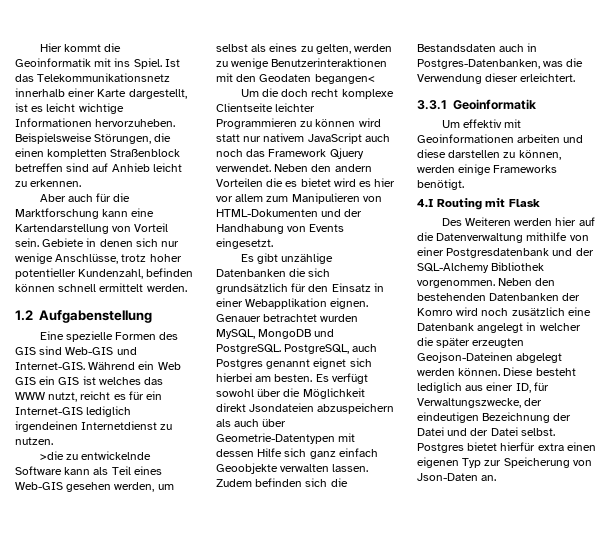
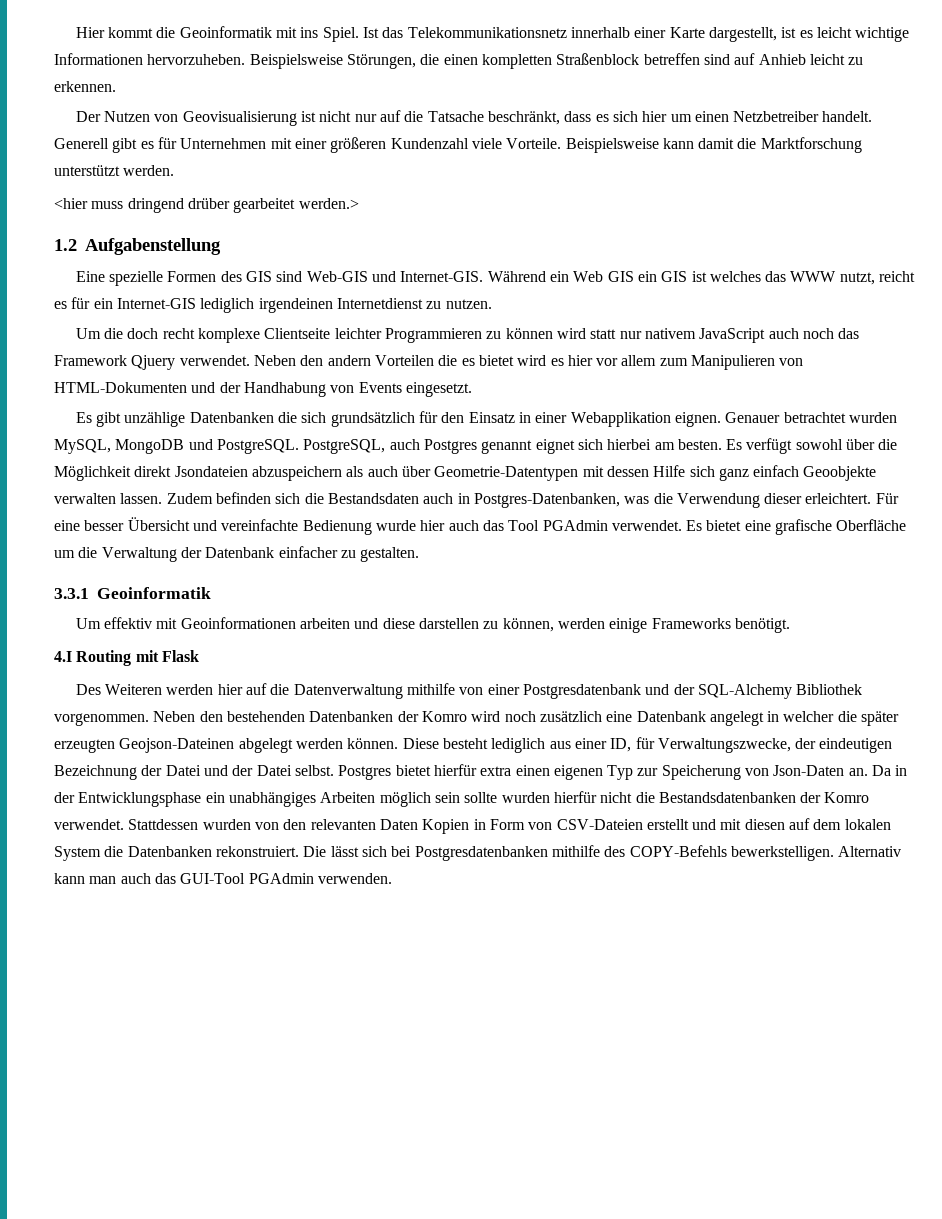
- Aber auch für die Marktforschung kann eine Kartendarstellung von Vorteil sein. Gebiete in denen sich nur wenige Anschlüsse, trotz hoher potentieller Kundenzahl, befinden können schnell ermittelt werden.
+ Der Nutzen von Geovisualisierung ist nicht nur auf die Tatsache beschränkt, dass es sich hier um einen Netzbetreiber handelt. Generell gibt es für Unternehmen mit einer größeren Kundenzahl viele Vorteile. Beispielsweise kann damit die Marktforschung unterstützt werden.
+ <hier muss dringend drüber gearbeitet werden.>
- >die zu entwickelnde Software kann als Teil eines Web-GIS gesehen werden, um selbst als eines zu gelten, werden zu wenige Benutzerinteraktionen mit den Geodaten begangen<
+ Für eine besser Übersicht und vereinfachte Bedienung wurde hier auch das Tool PGAdmin verwendet. Es bietet eine grafische Oberfläche um die Verwaltung der Datenbank einfacher zu gestalten.
+ Da in der Entwicklungsphase ein unabhängiges Arbeiten möglich sein sollte wurden hierfür nicht die Bestandsdatenbanken der Komro verwendet. Stattdessen wurden von den relevanten Daten Kopien in Form von CSV-Dateien erstellt und mit diesen auf dem lokalen System die Datenbanken rekonstruiert. Die lässt sich bei Postgresdatenbanken mithilfe des COPY-Befehls bewerkstelligen. Alternativ kann man auch das GUI-Tool PGAdmin verwenden.

